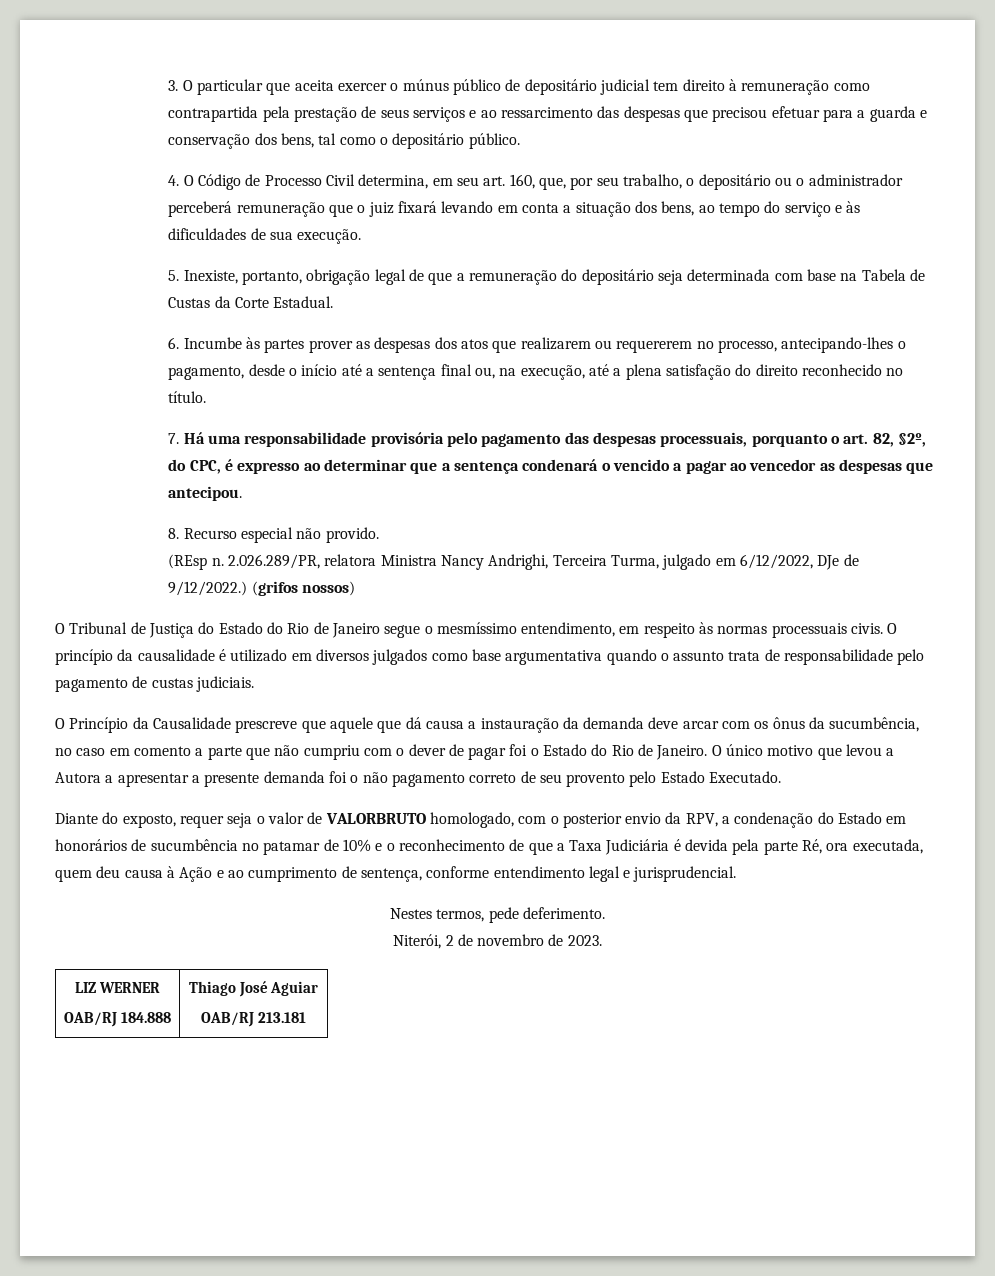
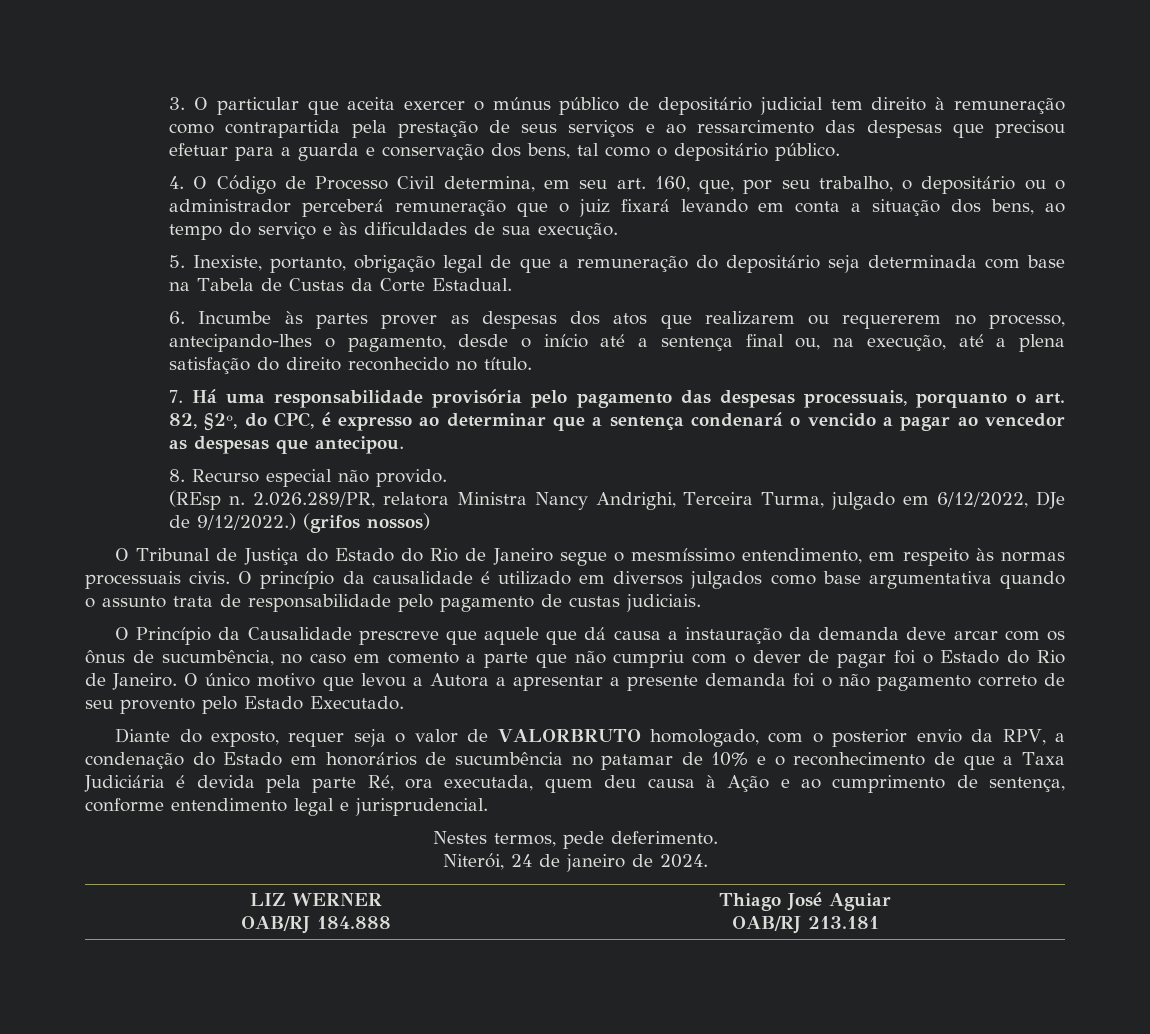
- O Princípio da Causalidade prescreve que aquele que dá causa a instauração da demanda deve arcar com os ônus da sucumbência, no caso em comento a parte que não cumpriu com o dever de pagar foi o Estado do Rio de Janeiro.
+ O Princípio da Causalidade prescreve que aquele que dá causa a instauração da demanda deve arcar com os ônus de sucumbência, no caso em comento a parte que não cumpriu com o dever de pagar foi o Estado do Rio de Janeiro.
- Niterói, 2 de novembro de 2023.
+ Niterói, 24 de janeiro de 2024.

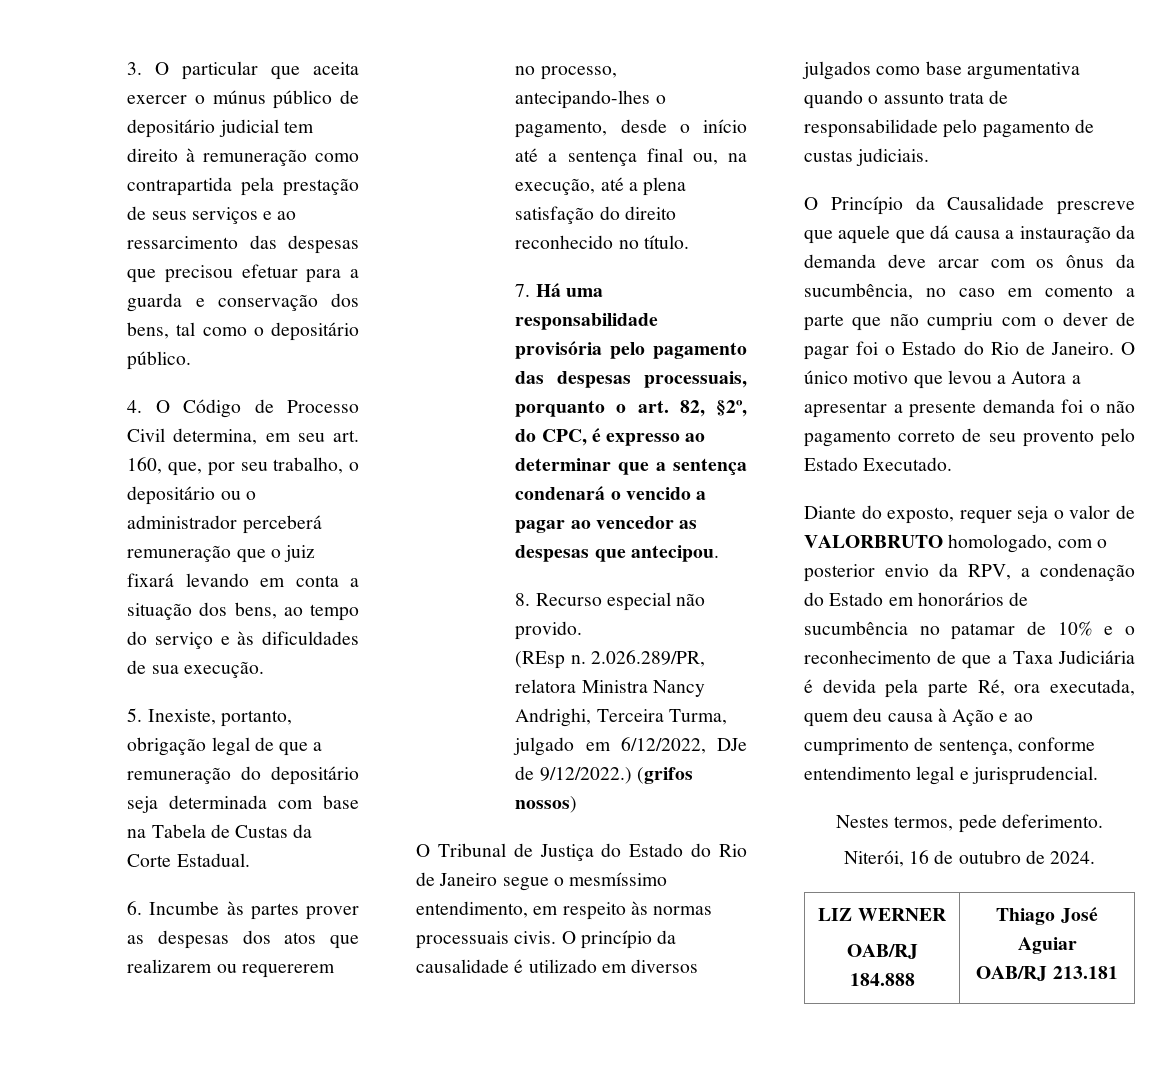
- O Princípio da Causalidade prescreve que aquele que dá causa a instauração da demanda deve arcar com os ônus de sucumbência, no caso em comento a parte que não cumpriu com o dever de pagar foi o Estado do Rio de Janeiro.
+ O Princípio da Causalidade prescreve que aquele que dá causa a instauração da demanda deve arcar com os ônus da sucumbência, no caso em comento a parte que não cumpriu com o dever de pagar foi o Estado do Rio de Janeiro.
- Niterói, 24 de janeiro de 2024.
+ Niterói, 16 de outubro de 2024.

